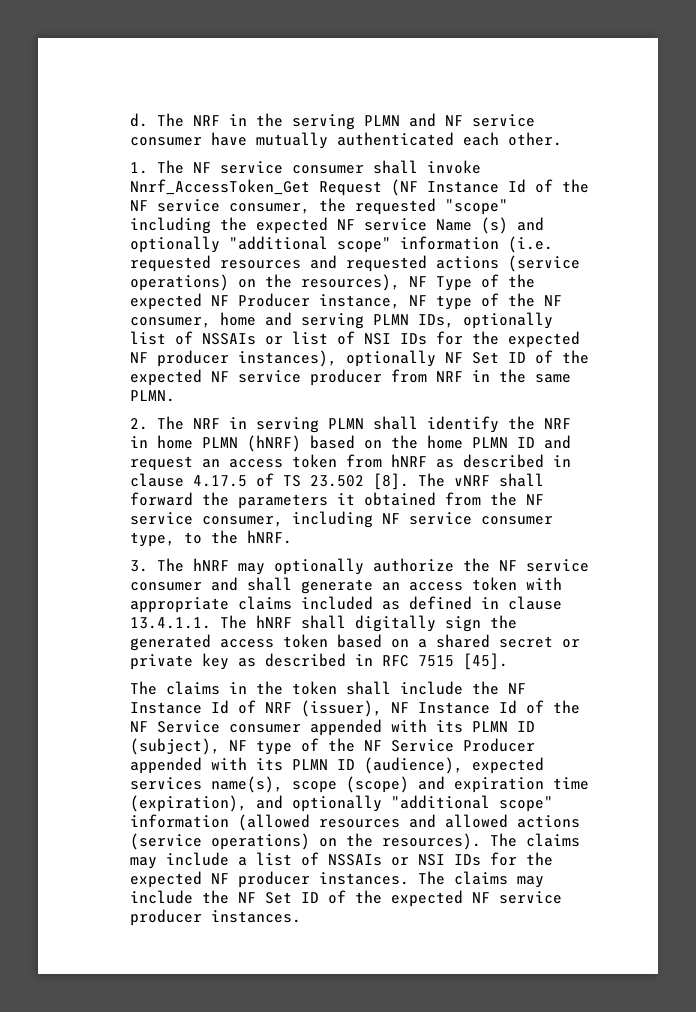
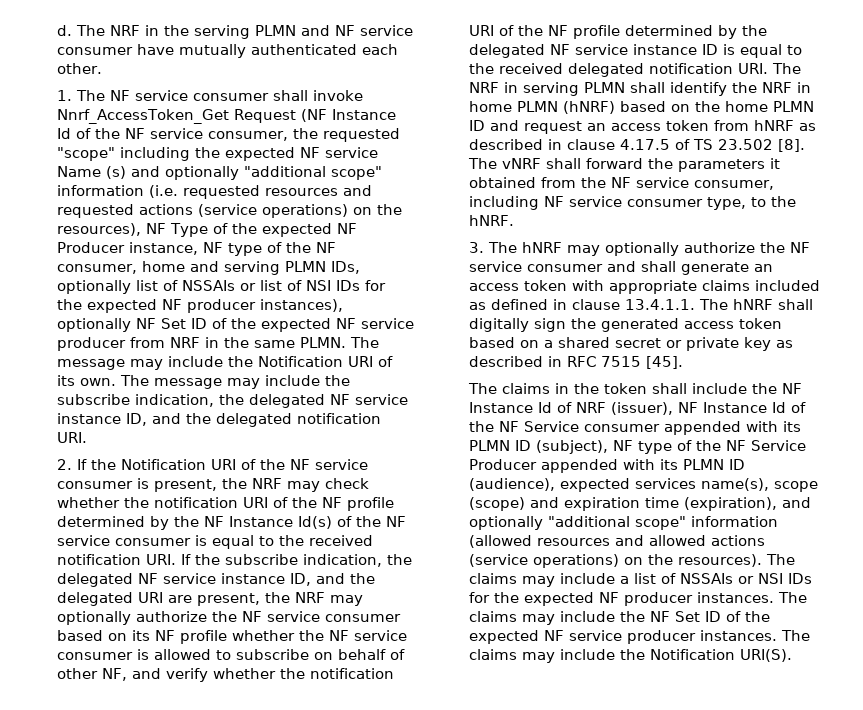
- 1. The NF service consumer shall invoke Nnrf_AccessToken_Get Request (NF Instance Id of the NF service consumer, the requested "scope" including the expected NF service Name (s) and optionally "additional scope" information (i.e. requested resources and requested actions (service operations) on the resources), NF Type of the expected NF Producer instance, NF type of the NF consumer, home and serving PLMN IDs, optionally list of NSSAIs or list of NSI IDs for the expected NF producer instances), optionally NF Set ID of the expected NF service producer from NRF in the same PLMN.
- 2. The NRF in serving PLMN shall identify the NRF in home PLMN (hNRF) based on the home PLMN ID and request an access token from hNRF as described in clause 4.17.5 of TS 23.502 [8].
+ 1. The NF service consumer shall invoke Nnrf_AccessToken_Get Request (NF Instance Id of the NF service consumer, the requested "scope" including the expected NF service Name (s) and optionally "additional scope" information (i.e. requested resources and requested actions (service operations) on the resources), NF Type of the expected NF Producer instance, NF type of the NF consumer, home and serving PLMN IDs, optionally list of NSSAIs or list of NSI IDs for the expected NF producer instances), optionally NF Set ID of the expected NF service producer from NRF in the same PLMN. The message may include the Notification URI of its own. The message may include the subscribe indication, the delegated NF service instance ID, and the delegated notification URI.
+ 2. If the Notification URI of the NF service consumer is present, the NRF may check whether the notification URI of the NF profile determined by the NF Instance Id(s) of the NF service consumer is equal to the received notification URI. If the subscribe indication, the delegated NF service instance ID, and the delegated URI are present, the NRF may optionally authorize the NF service consumer based on its NF profile whether the NF service consumer is allowed to subscribe on behalf of other NF, and verify whether the notification URI of the NF profile determined by the delegated NF service instance ID is equal to the received delegated notification URI. The NRF in serving PLMN shall identify the NRF in home PLMN (hNRF) based on the home PLMN ID and request an access token from hNRF as described in clause 4.17.5 of TS 23.502 [8].
+ The claims may include the Notification URI(S).

